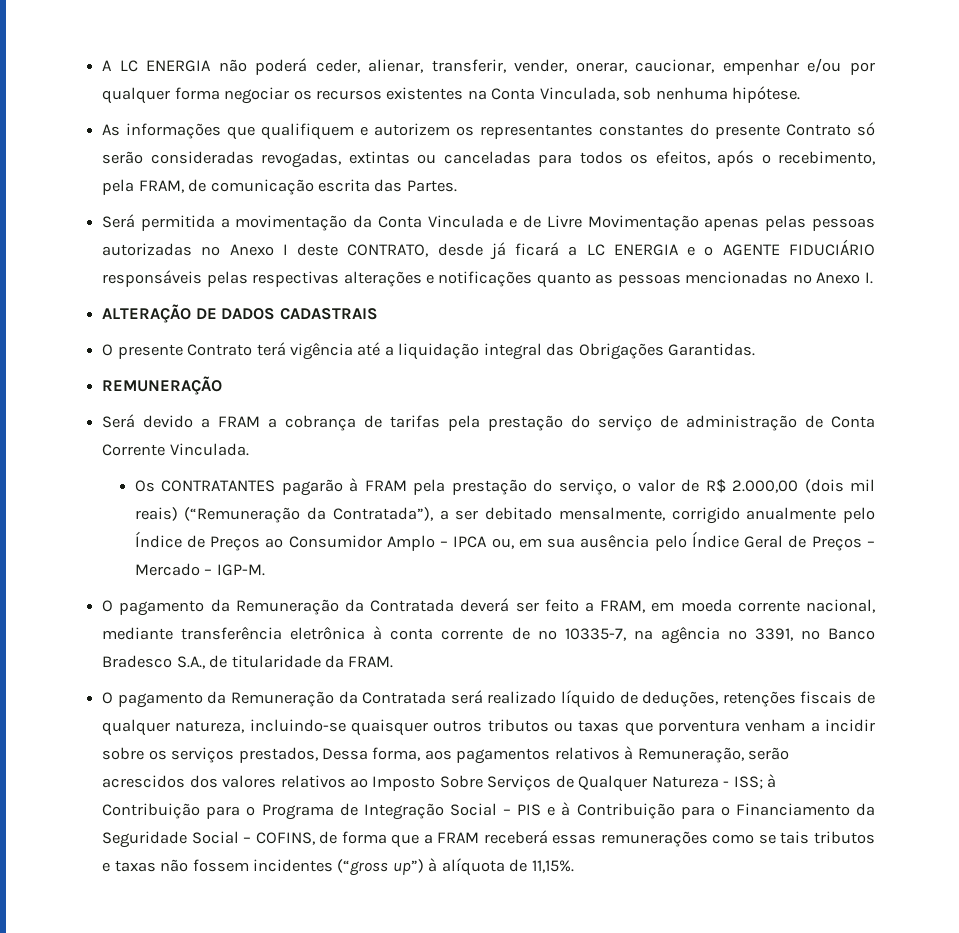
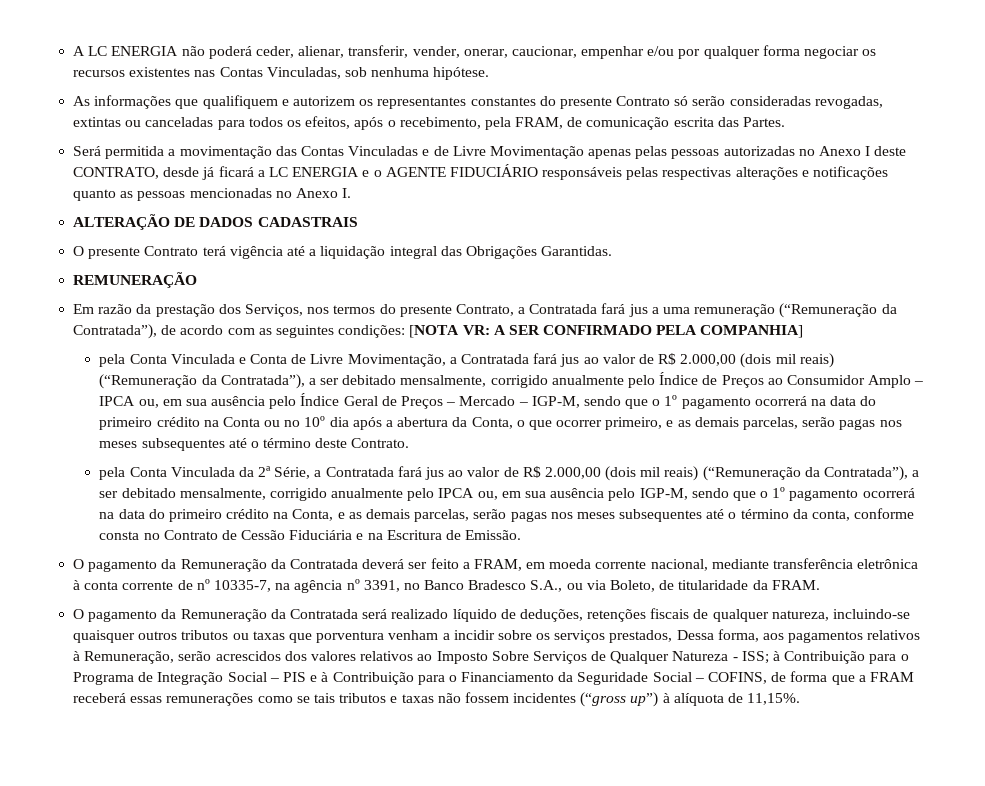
- A LC ENERGIA não poderá ceder, alienar, transferir, vender, onerar, caucionar, empenhar e/ou por qualquer forma negociar os recursos existentes na Conta Vinculada, sob nenhuma hipótese.
+ A LC ENERGIA não poderá ceder, alienar, transferir, vender, onerar, caucionar, empenhar e/ou por qualquer forma negociar os recursos existentes nas Contas Vinculadas, sob nenhuma hipótese.
- Será permitida a movimentação da Conta Vinculada e de Livre Movimentação apenas pelas pessoas autorizadas no Anexo I deste CONTRATO, desde já ficará a LC ENERGIA e o AGENTE FIDUCIÁRIO responsáveis pelas respectivas alterações e notificações quanto as pessoas mencionadas no Anexo I.
+ Será permitida a movimentação das Contas Vinculadas e de Livre Movimentação apenas pelas pessoas autorizadas no Anexo I deste CONTRATO, desde já ficará a LC ENERGIA e o AGENTE FIDUCIÁRIO responsáveis pelas respectivas alterações e notificações quanto as pessoas mencionadas no Anexo I.
- Será devido a FRAM a cobrança de tarifas pela prestação do serviço de administração de Conta Corrente Vinculada.
- Os CONTRATANTES pagarão à FRAM pela prestação do serviço, o valor de R$ 2.000,00 (dois mil reais) (“Remuneração da Contratada”), a ser debitado mensalmente, corrigido anualmente pelo Índice de Preços ao Consumidor Amplo – IPCA ou, em sua ausência pelo Índice Geral de Preços – Mercado – IGP-M.
+ Em razão da prestação dos Serviços, nos termos do presente Contrato, a Contratada fará jus a uma remuneração (“Remuneração da Contratada”), de acordo com as seguintes condições: [NOTA VR: A SER CONFIRMADO PELA COMPANHIA]
+ pela Conta Vinculada e Conta de Livre Movimentação, a Contratada fará jus ao valor de R$ 2.000,00 (dois mil reais) (“Remuneração da Contratada”), a ser debitado mensalmente, corrigido anualmente pelo Índice de Preços ao Consumidor Amplo – IPCA ou, em sua ausência pelo Índice Geral de Preços – Mercado – IGP-M, sendo que o 1º pagamento ocorrerá na data do primeiro crédito na Conta ou no 10º dia após a abertura da Conta, o que ocorrer primeiro, e as demais parcelas, serão pagas nos meses subsequentes até o término deste Contrato.
+ pela Conta Vinculada da 2ª Série, a Contratada fará jus ao valor de R$ 2.000,00 (dois mil reais) (“Remuneração da Contratada”), a ser debitado mensalmente, corrigido anualmente pelo IPCA ou, em sua ausência pelo IGP-M, sendo que o 1º pagamento ocorrerá na data do primeiro crédito na Conta, e as demais parcelas, serão pagas nos meses subsequentes até o término da conta, conforme consta no Contrato de Cessão Fiduciária e na Escritura de Emissão.
- O pagamento da Remuneração da Contratada deverá ser feito a FRAM, em moeda corrente nacional, mediante transferência eletrônica à conta corrente de nº 10335-7, na agência nº 3391, no Banco Bradesco S.A., de titularidade da FRAM.
+ O pagamento da Remuneração da Contratada deverá ser feito a FRAM, em moeda corrente nacional, mediante transferência eletrônica à conta corrente de nº 10335-7, na agência nº 3391, no Banco Bradesco S.A., ou via Boleto, de titularidade da FRAM.

